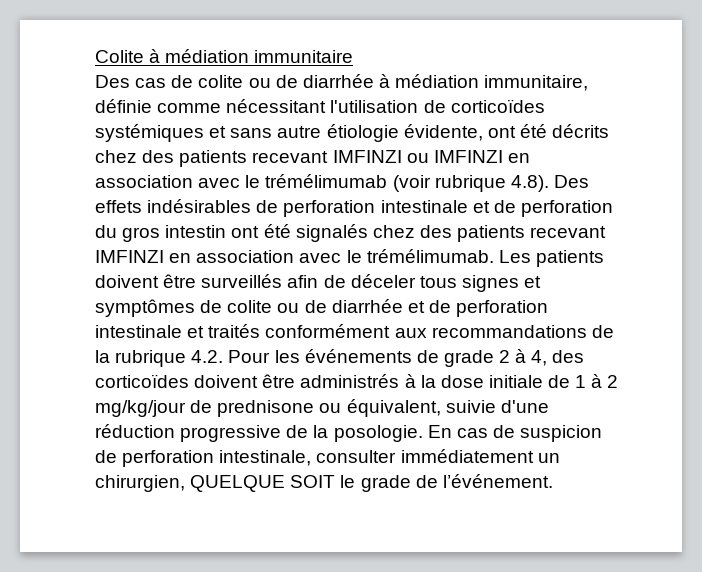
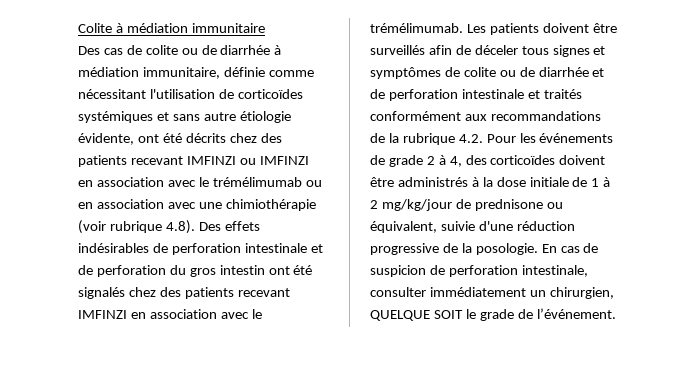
- Des cas de colite ou de diarrhée à médiation immunitaire, définie comme nécessitant l'utilisation de corticoïdes systémiques et sans autre étiologie évidente, ont été décrits chez des patients recevant IMFINZI ou IMFINZI en association avec le trémélimumab (voir rubrique 4.8). Des effets indésirables de perforation intestinale et de perforation du gros intestin ont été signalés chez des patients recevant IMFINZI en association avec le trémélimumab.
+ Des cas de colite ou de diarrhée à médiation immunitaire, définie comme nécessitant l'utilisation de corticoïdes systémiques et sans autre étiologie évidente, ont été décrits chez des patients recevant IMFINZI ou IMFINZI en association avec le trémélimumab ou en association avec une chimiothérapie (voir rubrique 4.8). Des effets indésirables de perforation intestinale et de perforation du gros intestin ont été signalés chez des patients recevant IMFINZI en association avec le trémélimumab.

